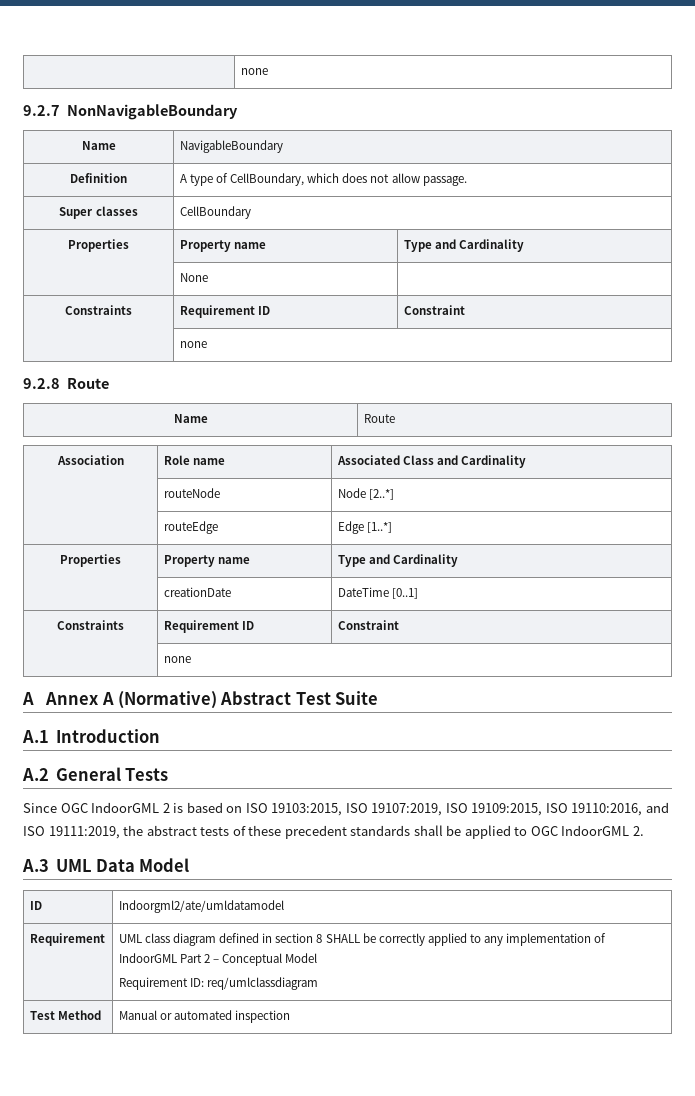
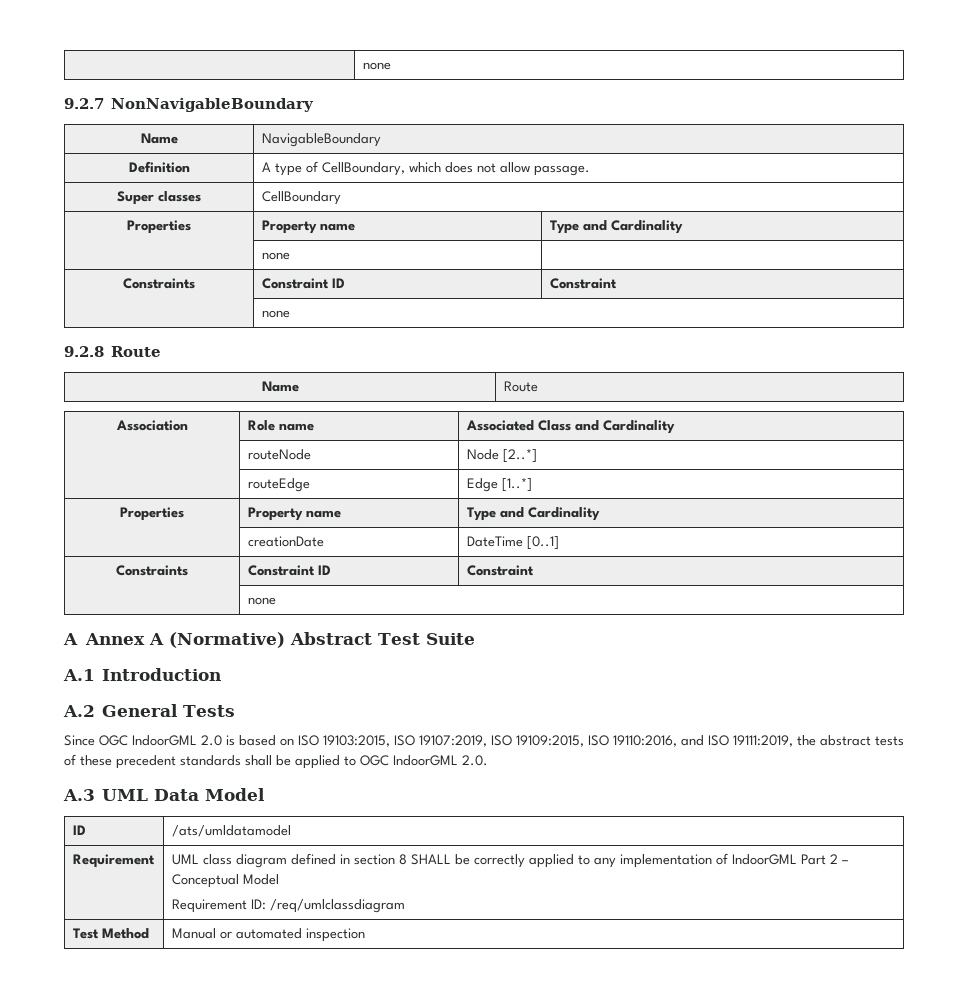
- | None |
- Constraints | Requirement ID | Constraint
+ | none |
+ Constraints | Constraint ID | Constraint
  | creationDate | DateTime [0..1]
- Constraints | Requirement ID | Constraint
+ Constraints | Constraint ID | Constraint
- Since OGC IndoorGML 2 is based on ISO 19103:2015, ISO 19107:2019, ISO 19109:2015, ISO 19110:2016, and ISO 19111:2019, the abstract tests of these precedent standards shall be applied to OGC IndoorGML 2.
+ Since OGC IndoorGML 2.0 is based on ISO 19103:2015, ISO 19107:2019, ISO 19109:2015, ISO 19110:2016, and ISO 19111:2019, the abstract tests of these precedent standards shall be applied to OGC IndoorGML 2.0.
- ID | Indoorgml2/ate/umldatamodel
+ ID | /ats/umldatamodel
  Requirement | UML class diagram defined in section 8 SHALL be correctly applied to any implementation of IndoorGML Part 2 – Conceptual Model
- Requirement ID: req/umlclassdiagram
+ Requirement ID: /req/umlclassdiagram

